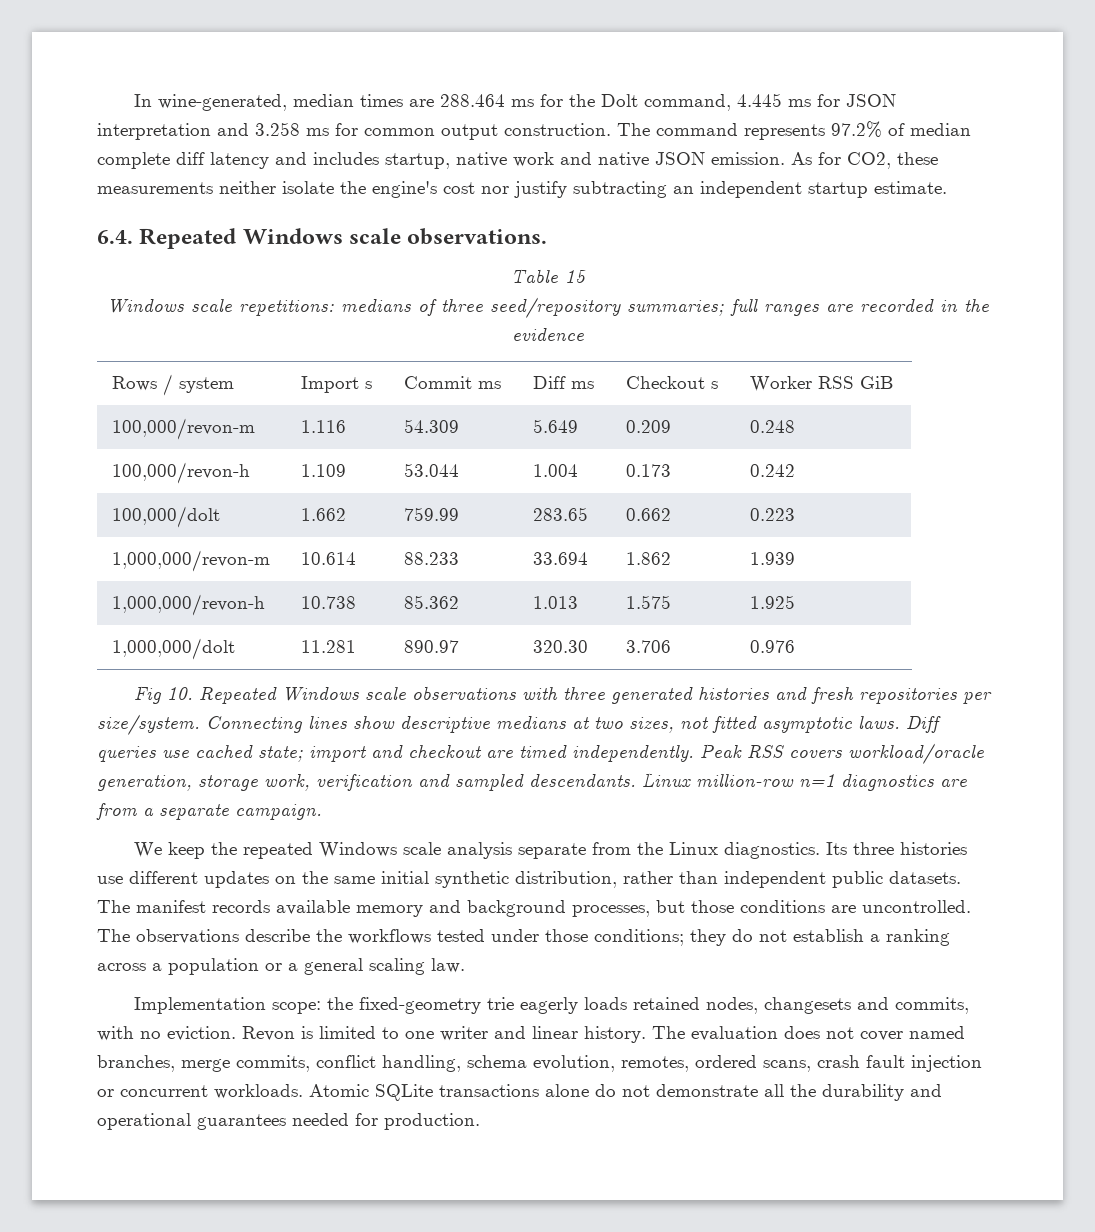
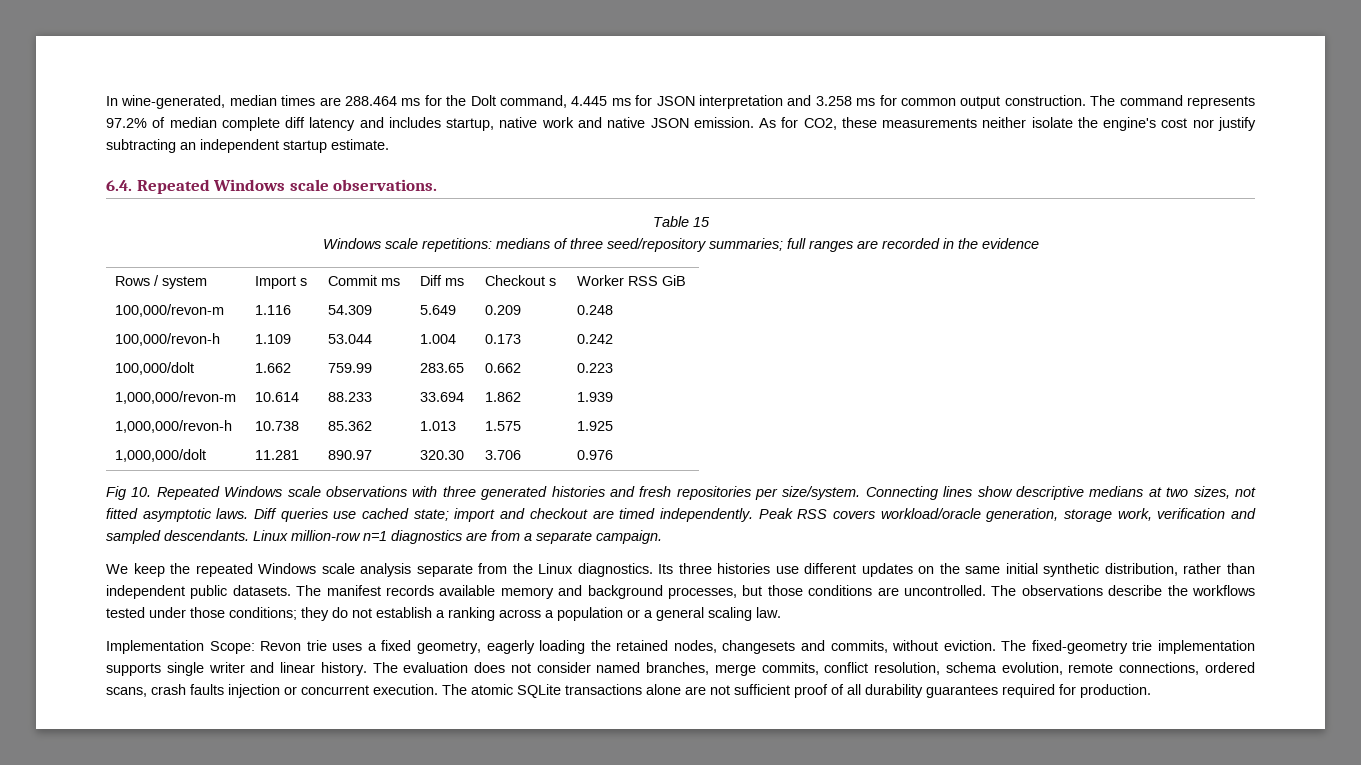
- Implementation scope: the fixed-geometry trie eagerly loads retained nodes, changesets and commits, with no eviction. Revon is limited to one writer and linear history.
+ Implementation Scope: Revon trie uses a fixed geometry, eagerly loading the retained nodes, changesets and commits, without eviction. The fixed-geometry trie implementation supports single writer and linear history.
- The evaluation does not cover named branches, merge commits, conflict handling, schema evolution, remotes, ordered scans, crash fault injection or concurrent workloads. Atomic SQLite transactions alone do not demonstrate all the durability and operational guarantees needed for production.
+ The evaluation does not consider named branches, merge commits, conflict resolution, schema evolution, remote connections, ordered scans, crash faults injection or concurrent execution. The atomic SQLite transactions alone are not sufficient proof of all durability guarantees required for production.

